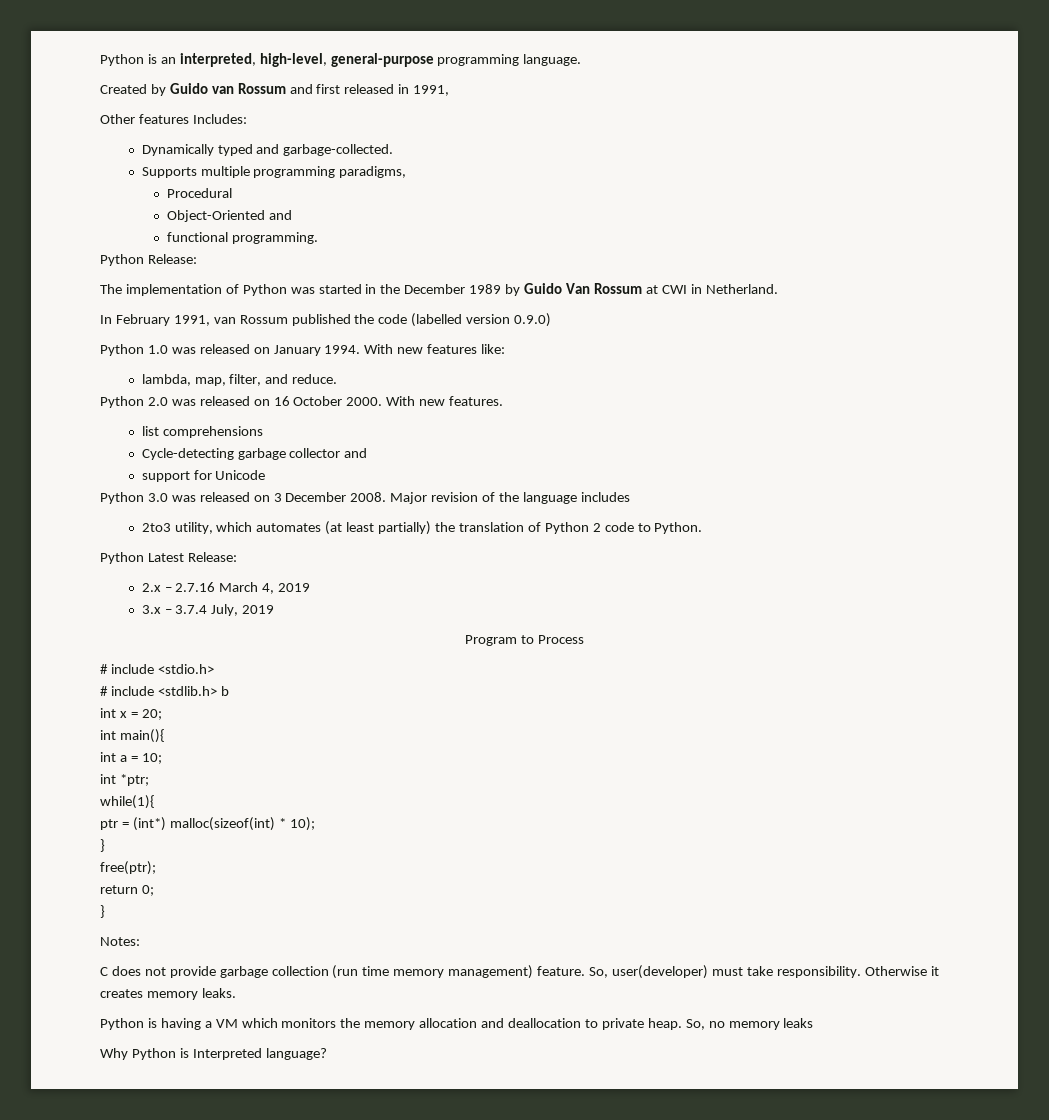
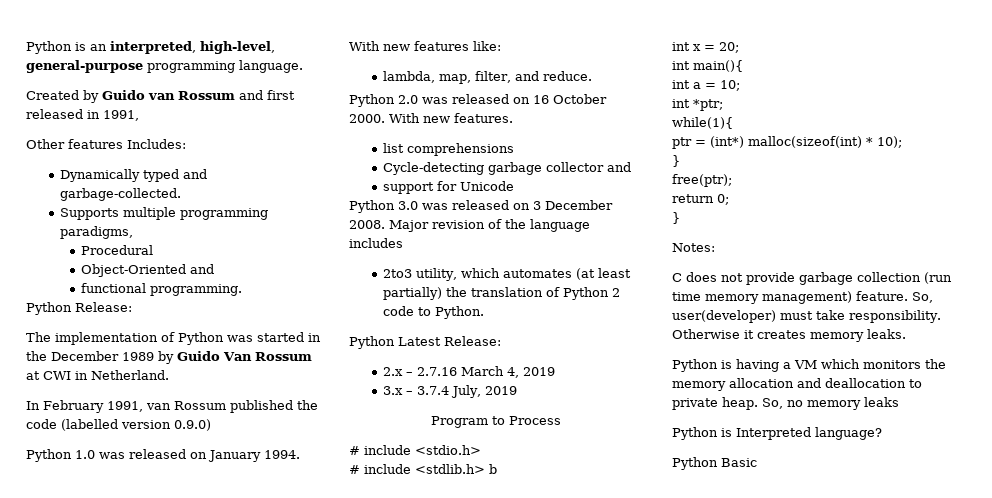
- Why Python is Interpreted language?
+ Python is Interpreted language?
+ Python Basic

